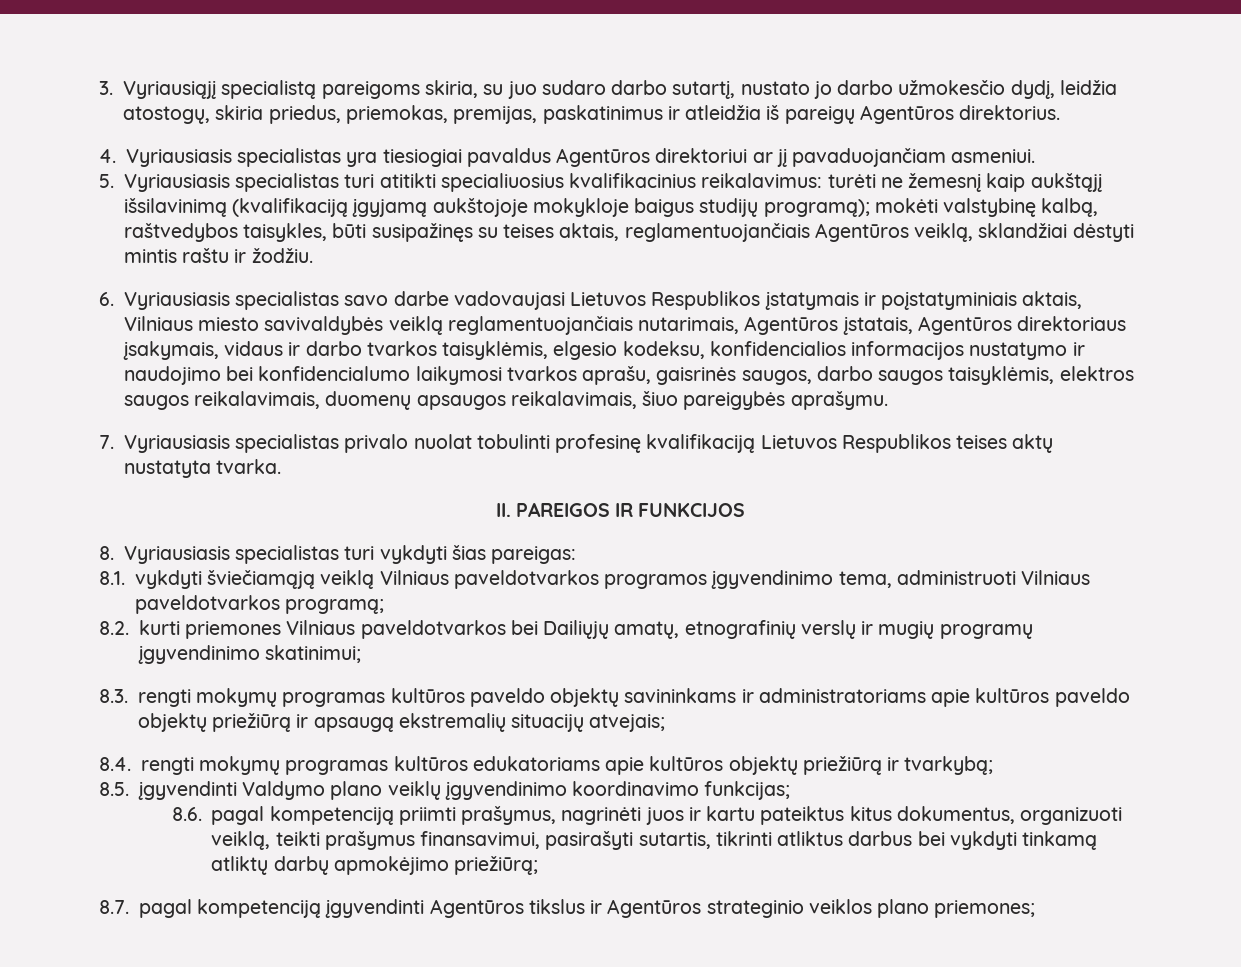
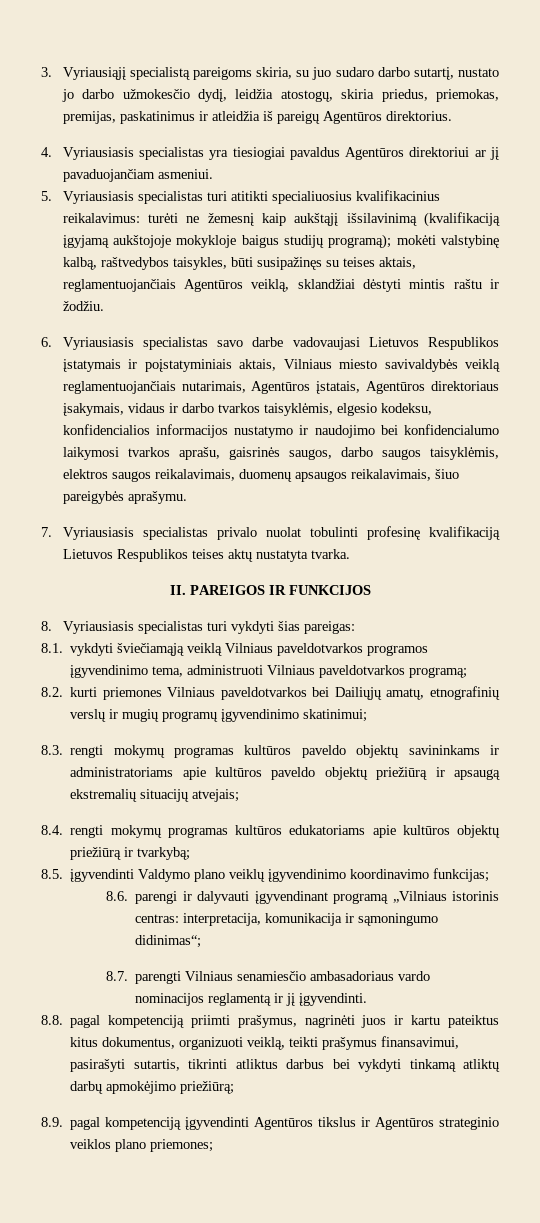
- 8.6. pagal kompetenciją priimti prašymus, nagrinėti juos ir kartu pateiktus kitus dokumentus, organizuoti veiklą, teikti prašymus finansavimui, pasirašyti sutartis, tikrinti atliktus darbus bei vykdyti tinkamą atliktų darbų apmokėjimo priežiūrą;
+ 8.6. parengi ir dalyvauti įgyvendinant programą „Vilniaus istorinis centras: interpretacija, komunikacija ir sąmoningumo didinimas“;
+ 8.7. parengti Vilniaus senamiesčio ambasadoriaus vardo nominacijos reglamentą ir jį įgyvendinti.
+ 8.8. pagal kompetenciją priimti prašymus, nagrinėti juos ir kartu pateiktus kitus dokumentus, organizuoti veiklą, teikti prašymus finansavimui, pasirašyti sutartis, tikrinti atliktus darbus bei vykdyti tinkamą atliktų darbų apmokėjimo priežiūrą;
- 8.7. pagal kompetenciją įgyvendinti Agentūros tikslus ir Agentūros strateginio veiklos plano priemones;
+ 8.9. pagal kompetenciją įgyvendinti Agentūros tikslus ir Agentūros strateginio veiklos plano priemones;

